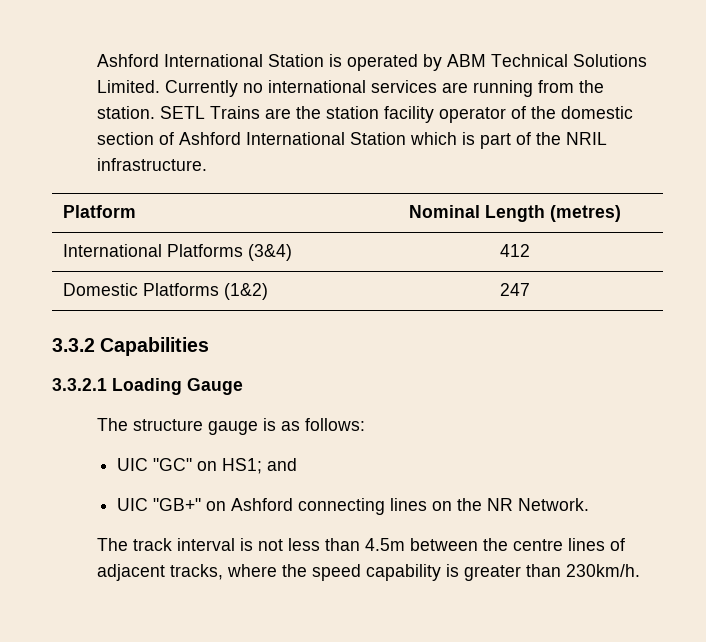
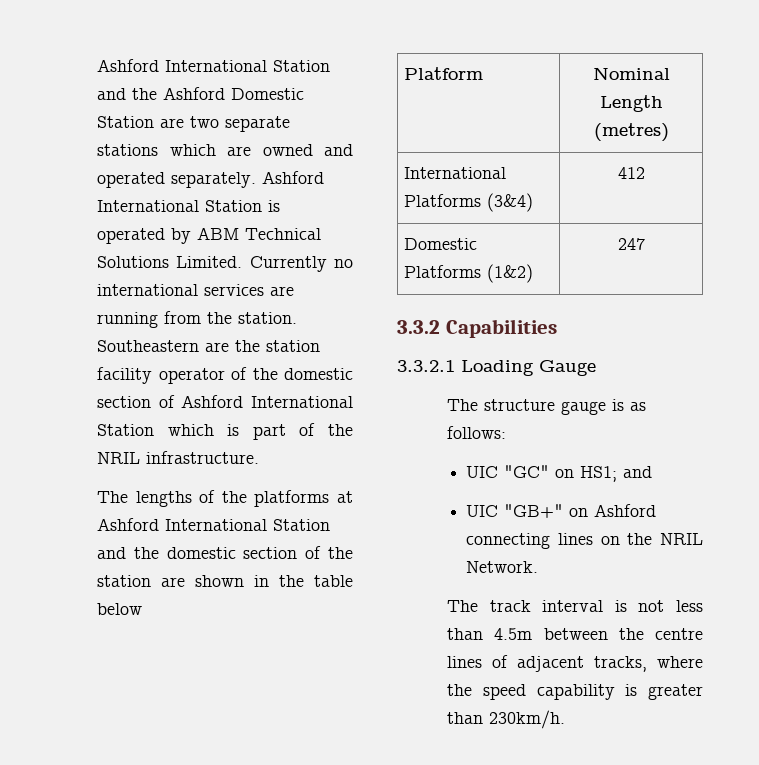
- Ashford International Station is operated by ABM Technical Solutions Limited.
+ Ashford International Station and the Ashford Domestic Station are two separate stations which are owned and operated separately. Ashford International Station is operated by ABM Technical Solutions Limited.
- SETL Trains are the station facility operator of the domestic section of Ashford International Station which is part of the NRIL infrastructure.
+ Southeastern are the station facility operator of the domestic section of Ashford International Station which is part of the NRIL infrastructure.
+ The lengths of the platforms at Ashford International Station and the domestic section of the station are shown in the table below
- UIC "GB+" on Ashford connecting lines on the NR Network.
+ UIC "GB+" on Ashford connecting lines on the NRIL Network.

